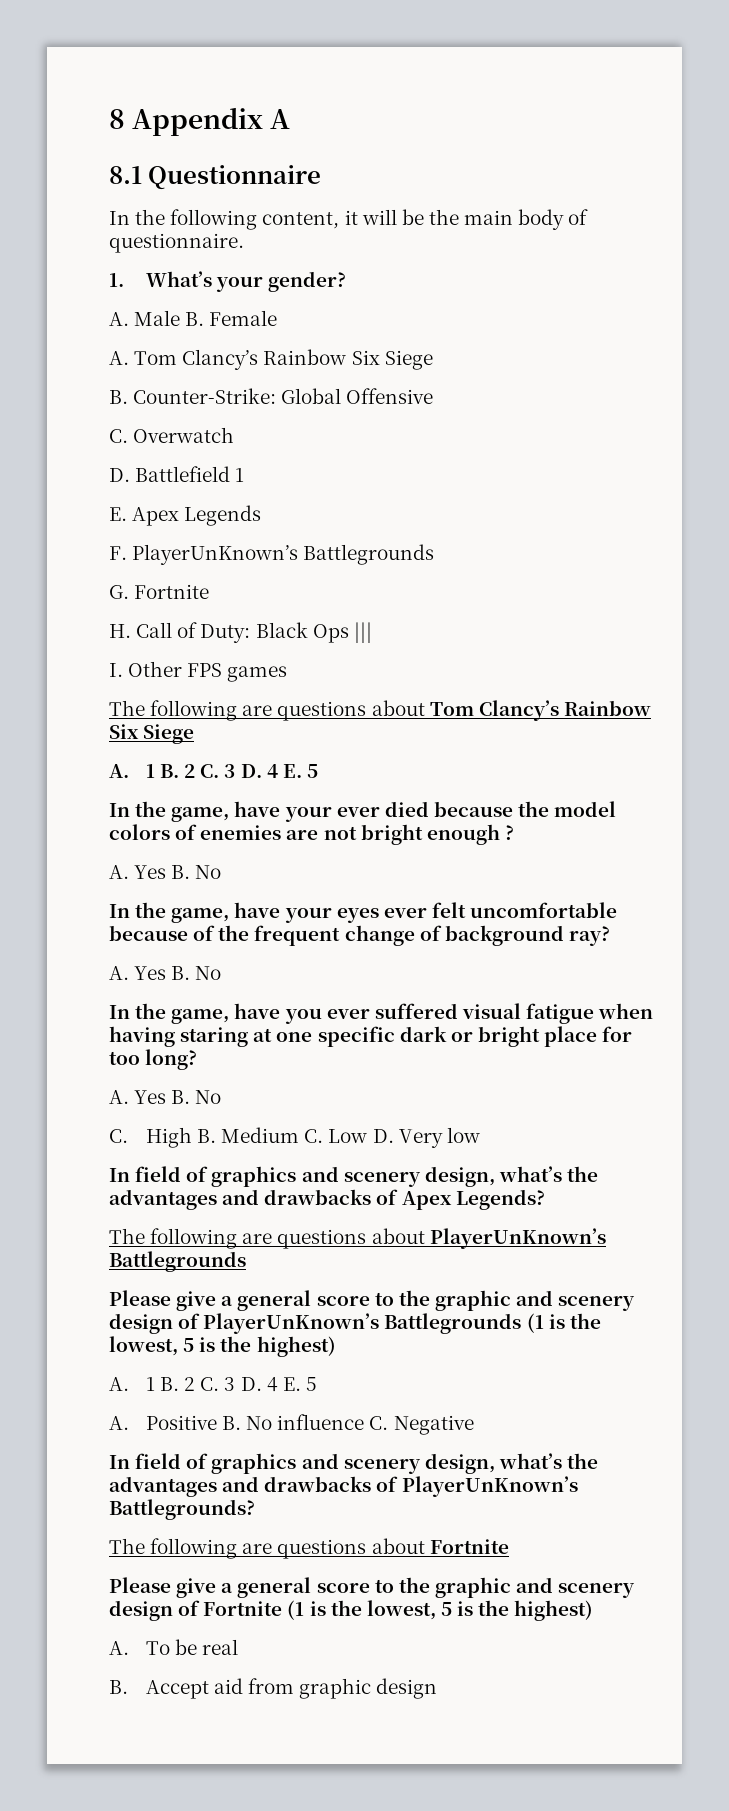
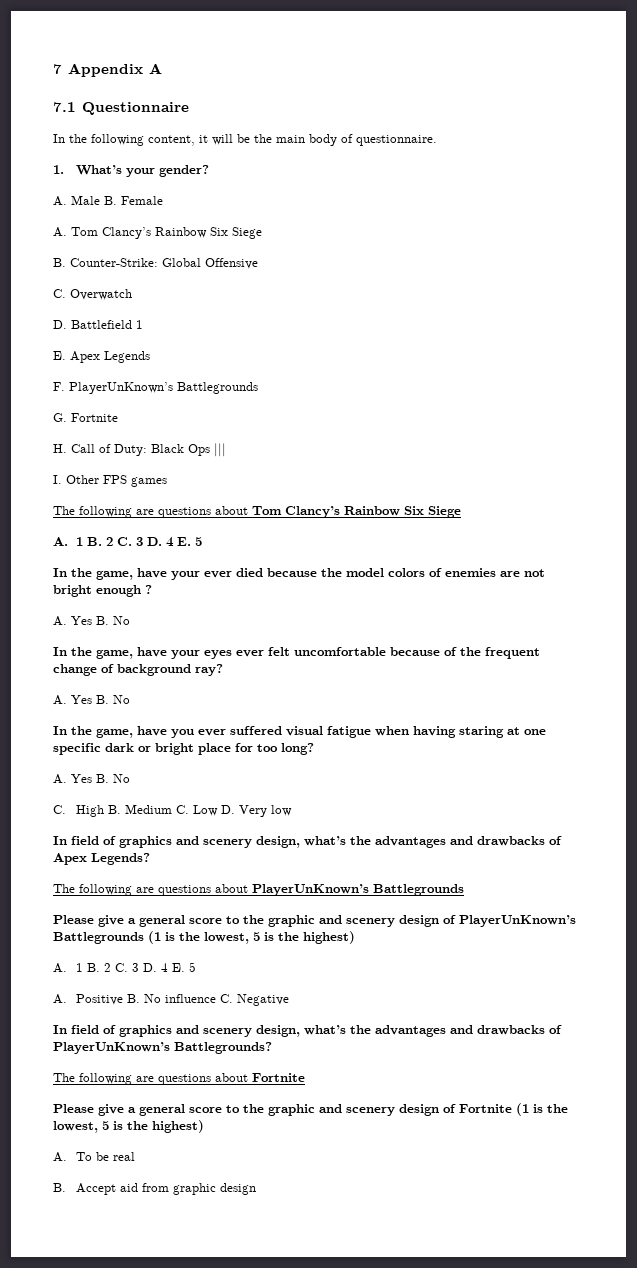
- 8 Appendix A
+ 7 Appendix A
- 8.1 Questionnaire
+ 7.1 Questionnaire

